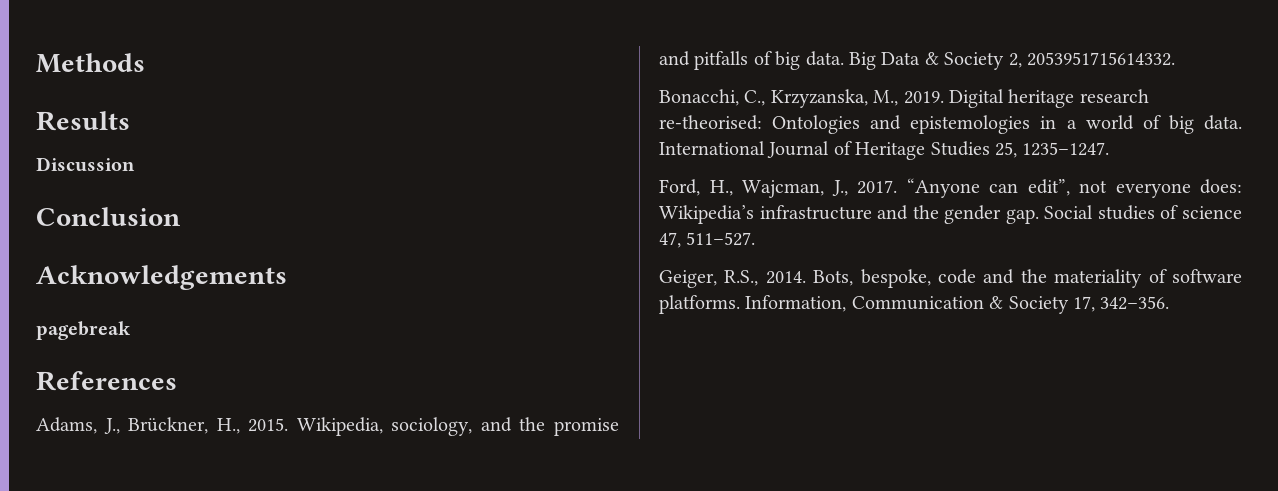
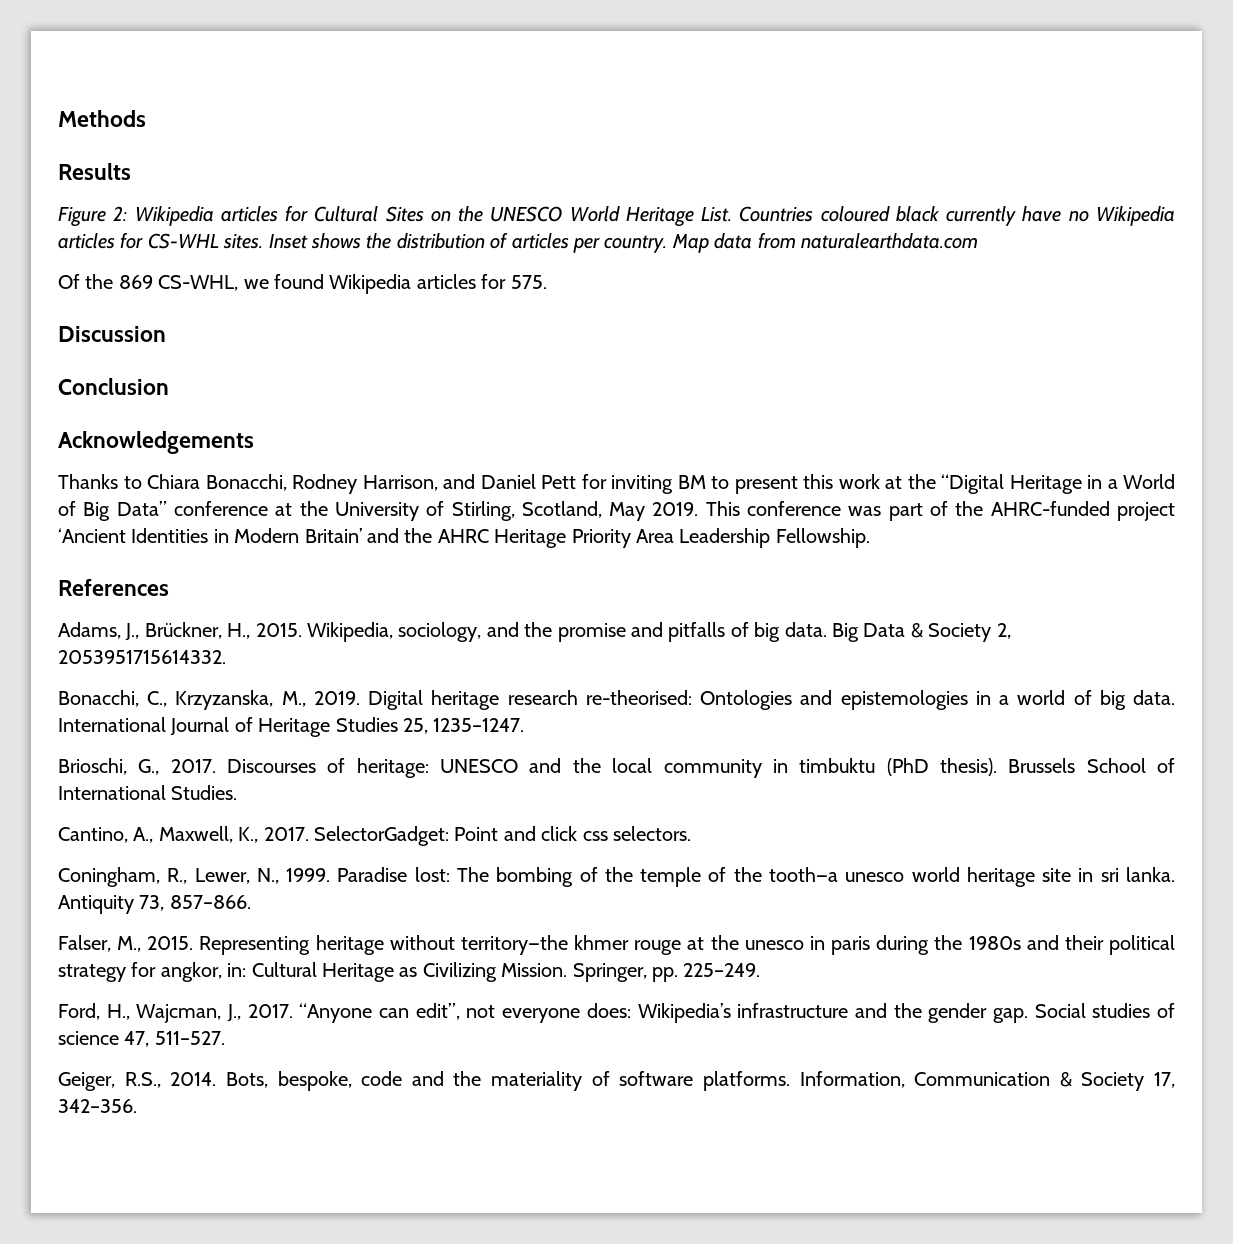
+ Figure 2: Wikipedia articles for Cultural Sites on the UNESCO World Heritage List. Countries coloured black currently have no Wikipedia articles for CS-WHL sites. Inset shows the distribution of articles per country. Map data from naturalearthdata.com
+ Of the 869 CS-WHL, we found Wikipedia articles for 575.
  Discussion
  Conclusion
  Acknowledgements
- pagebreak
+ Thanks to Chiara Bonacchi, Rodney Harrison, and Daniel Pett for inviting BM to present this work at the “Digital Heritage in a World of Big Data” conference at the University of Stirling, Scotland, May 2019. This conference was part of the AHRC-funded project ‘Ancient Identities in Modern Britain’ and the AHRC Heritage Priority Area Leadership Fellowship.
+ Brioschi, G., 2017. Discourses of heritage: UNESCO and the local community in timbuktu (PhD thesis). Brussels School of International Studies.
+ Cantino, A., Maxwell, K., 2017. SelectorGadget: Point and click css selectors.
+ Coningham, R., Lewer, N., 1999. Paradise lost: The bombing of the temple of the tooth—a unesco world heritage site in sri lanka. Antiquity 73, 857–866.
+ Falser, M., 2015. Representing heritage without territory—the khmer rouge at the unesco in paris during the 1980s and their political strategy for angkor, in: Cultural Heritage as Civilizing Mission. Springer, pp. 225–249.

